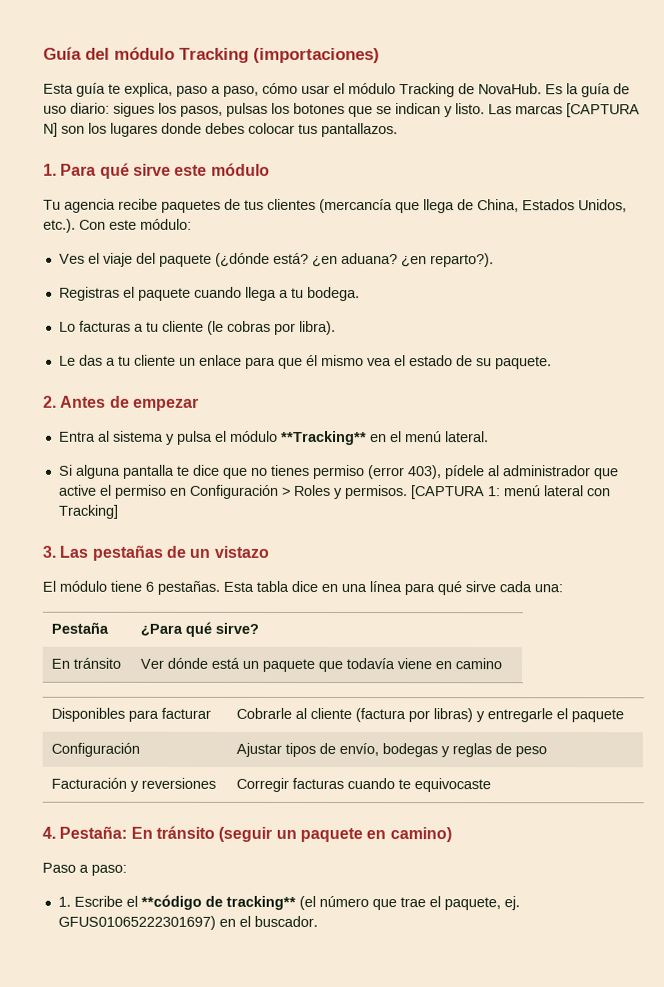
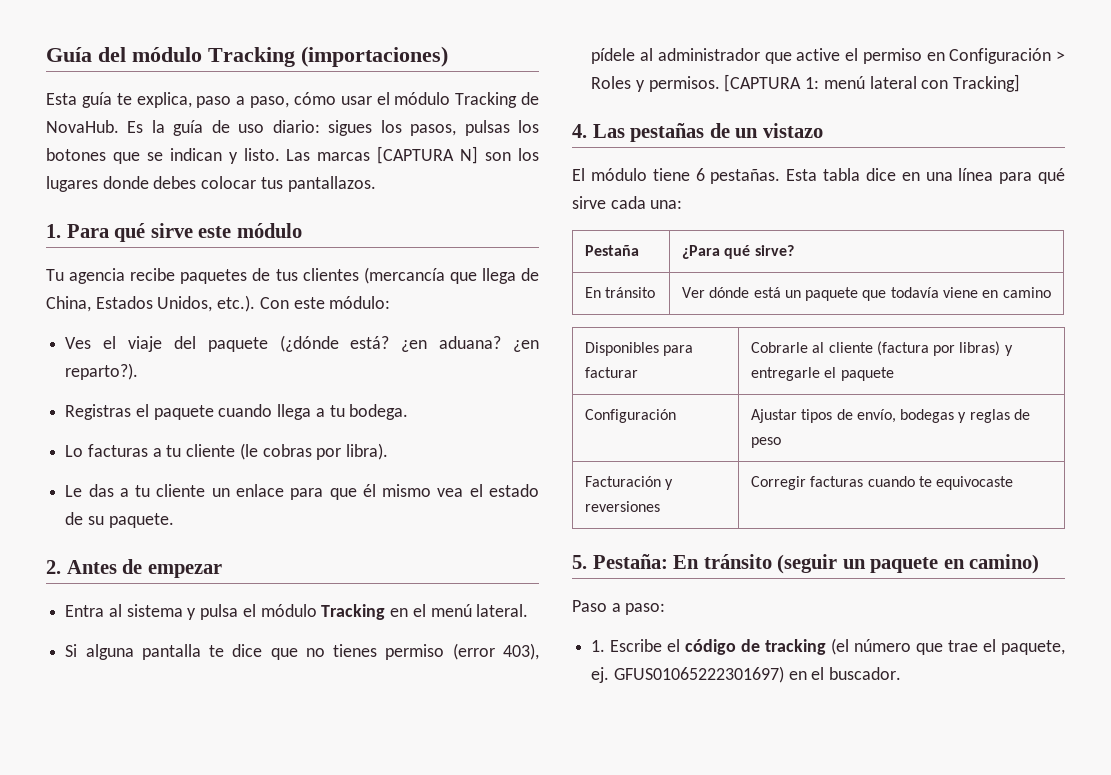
- Entra al sistema y pulsa el módulo **Tracking** en el menú lateral.
+ Entra al sistema y pulsa el módulo Tracking en el menú lateral.
- 3. Las pestañas de un vistazo
+ 4. Las pestañas de un vistazo
- 4. Pestaña: En tránsito (seguir un paquete en camino)
+ 5. Pestaña: En tránsito (seguir un paquete en camino)
- 1. Escribe el **código de tracking** (el número que trae el paquete, ej.
+ 1. Escribe el código de tracking (el número que trae el paquete, ej.

